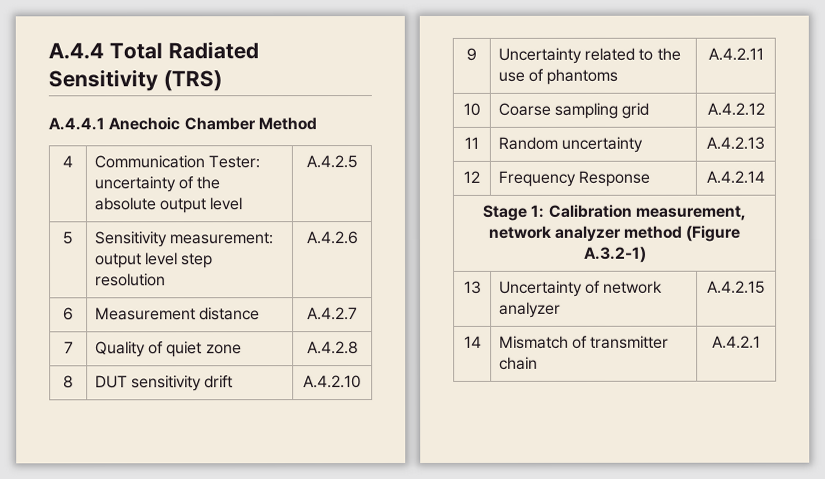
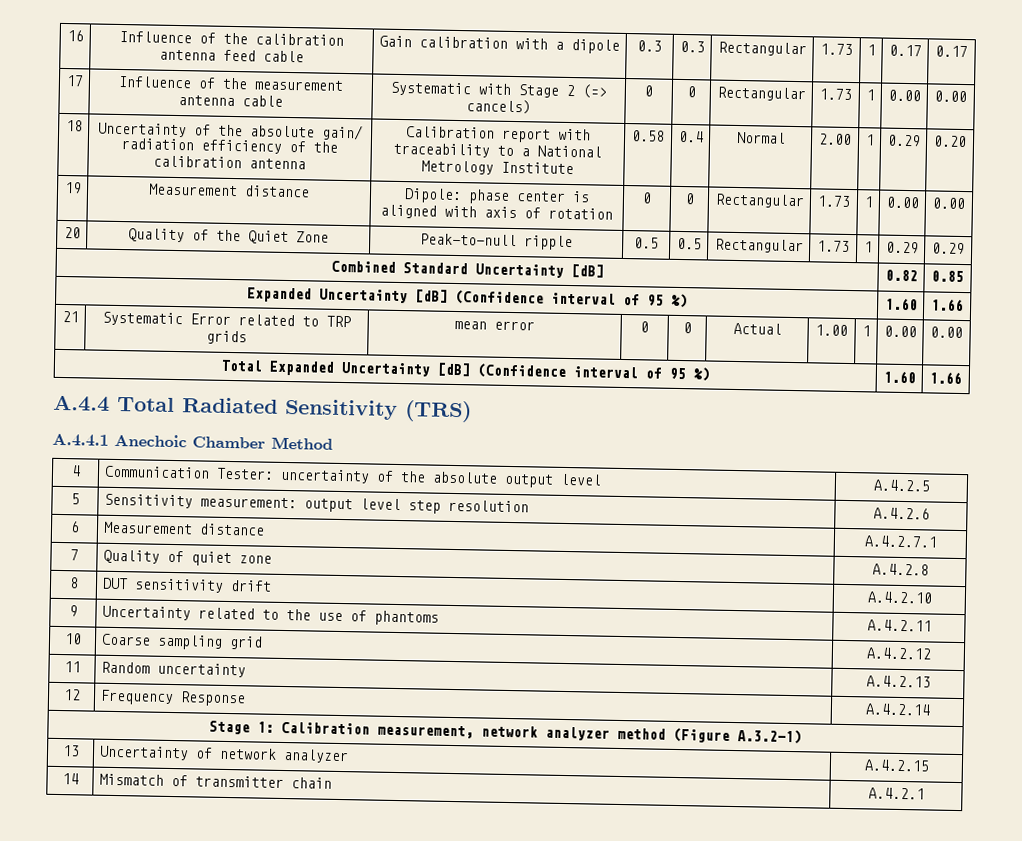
+ 16 | Influence of the calibration antenna feed cable | Gain calibration with a dipole | 0.3 | 0.3 | Rectangular | 1.73 | 1 | 0.17 | 0.17
+ 17 | Influence of the measurement antenna cable | Systematic with Stage 2 (=> cancels) | 0 | 0 | Rectangular | 1.73 | 1 | 0.00 | 0.00
+ 18 | Uncertainty of the absolute gain/ radiation efficiency of the calibration antenna | Calibration report with traceability to a National Metrology Institute | 0.58 | 0.4 | Normal | 2.00 | 1 | 0.29 | 0.20
+ 19 | Measurement distance | Dipole: phase center is aligned with axis of rotation | 0 | 0 | Rectangular | 1.73 | 1 | 0.00 | 0.00
+ 20 | Quality of the Quiet Zone | Peak-to-null ripple | 0.5 | 0.5 | Rectangular | 1.73 | 1 | 0.29 | 0.29
+ Combined Standard Uncertainty [dB] | 0.82 | 0.85
+ Expanded Uncertainty [dB] (Confidence interval of 95 %) | 1.60 | 1.66
+ 21 | Systematic Error related to TRP grids | mean error | 0 | 0 | Actual | 1.00 | 1 | 0.00 | 0.00
+ Total Expanded Uncertainty [dB] (Confidence interval of 95 %) | 1.60 | 1.66
- 6 | Measurement distance | A.4.2.7
+ 6 | Measurement distance | A.4.2.7.1

